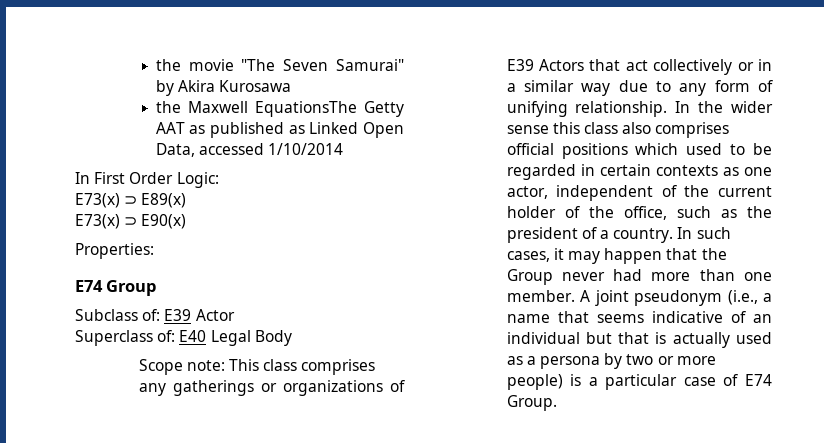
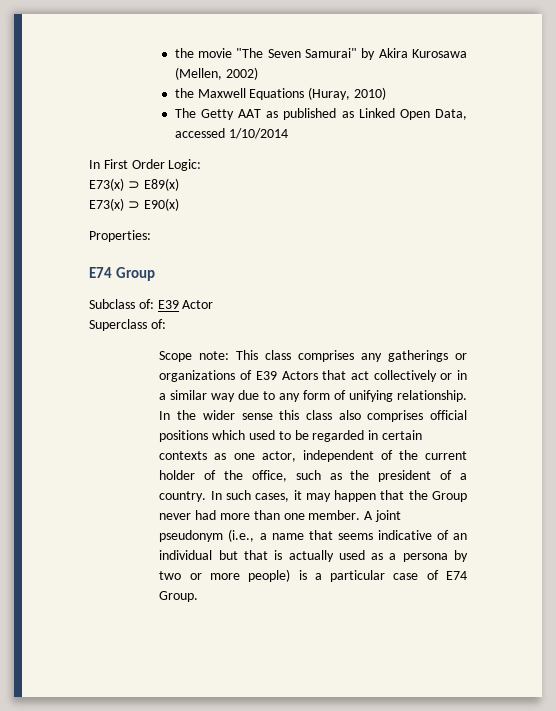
- the movie "The Seven Samurai" by Akira Kurosawa
+ the movie "The Seven Samurai" by Akira Kurosawa (Mellen, 2002)
- the Maxwell EquationsThe Getty AAT as published as Linked Open Data, accessed 1/10/2014
+ the Maxwell Equations (Huray, 2010)
+ The Getty AAT as published as Linked Open Data, accessed 1/10/2014
- Superclass of: E40 Legal Body
+ Superclass of:

